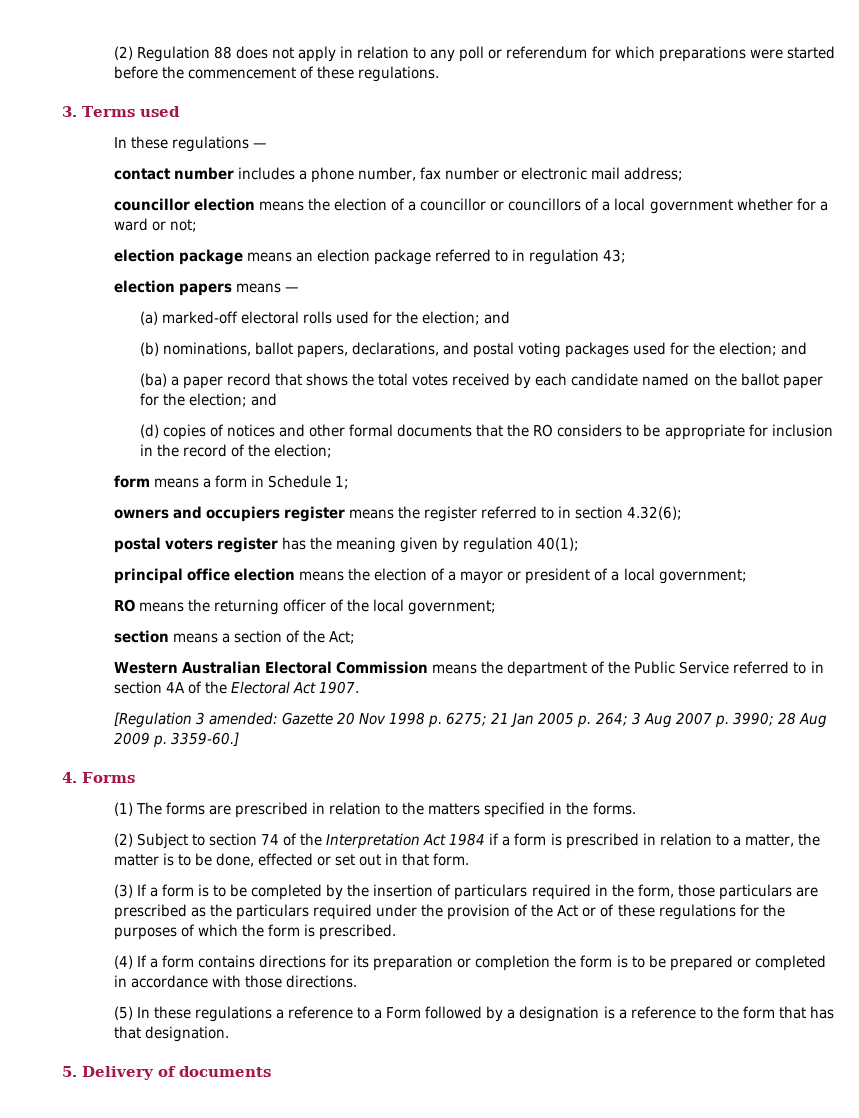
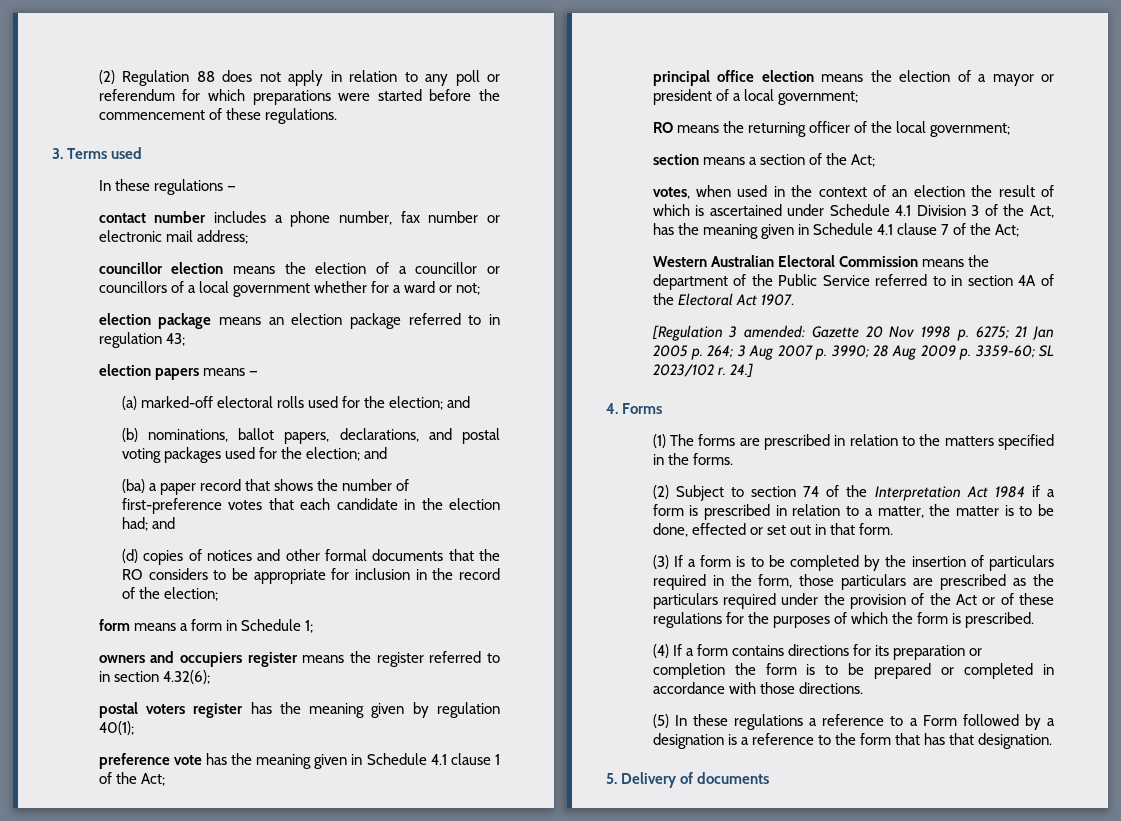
- (ba) a paper record that shows the total votes received by each candidate named on the ballot paper for the election; and
+ (ba) a paper record that shows the number of first-preference votes that each candidate in the election had; and
+ preference vote has the meaning given in Schedule 4.1 clause 1 of the Act;
+ votes, when used in the context of an election the result of which is ascertained under Schedule 4.1 Division 3 of the Act, has the meaning given in Schedule 4.1 clause 7 of the Act;
- [Regulation 3 amended: Gazette 20 Nov 1998 p. 6275; 21 Jan 2005 p. 264; 3 Aug 2007 p. 3990; 28 Aug 2009 p. 3359-60.]
+ [Regulation 3 amended: Gazette 20 Nov 1998 p. 6275; 21 Jan 2005 p. 264; 3 Aug 2007 p. 3990; 28 Aug 2009 p. 3359-60; SL 2023/102 r. 24.]

